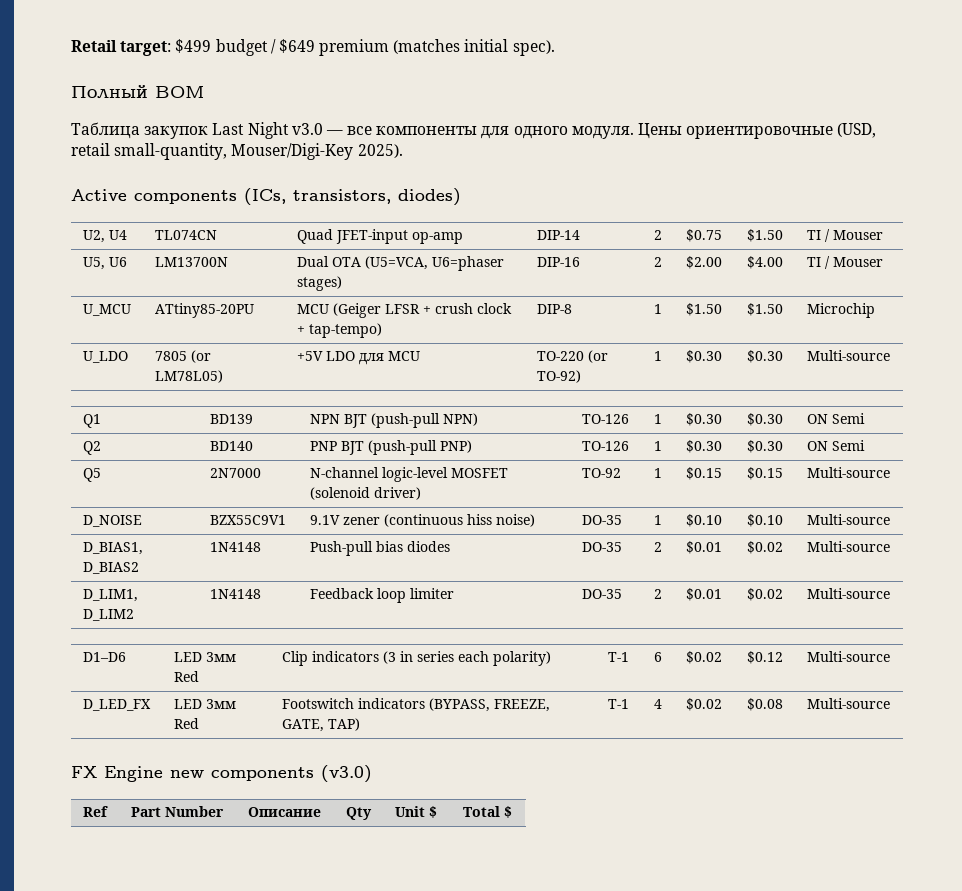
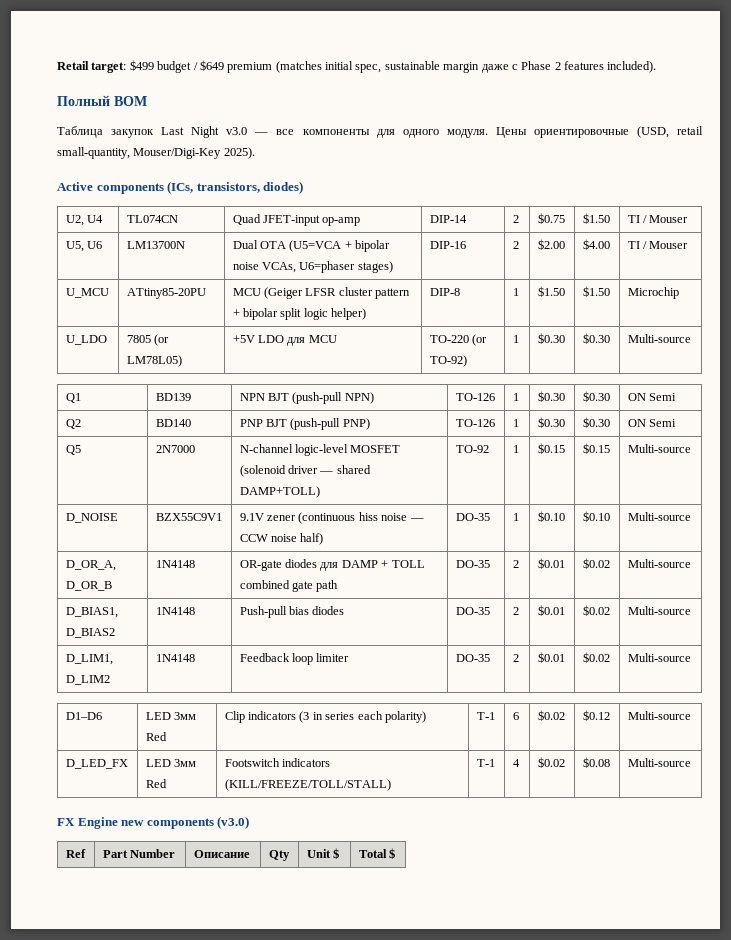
- Retail target: $499 budget / $649 premium (matches initial spec).
+ Retail target: $499 budget / $649 premium (matches initial spec, sustainable margin даже с Phase 2 features included).
- U5, U6 | LM13700N | Dual OTA (U5=VCA, U6=phaser stages) | DIP-16 | 2 | $2.00 | $4.00 | TI / Mouser
+ U5, U6 | LM13700N | Dual OTA (U5=VCA + bipolar noise VCAs, U6=phaser stages) | DIP-16 | 2 | $2.00 | $4.00 | TI / Mouser
- U_MCU | ATtiny85-20PU | MCU (Geiger LFSR + crush clock + tap-tempo) | DIP-8 | 1 | $1.50 | $1.50 | Microchip
+ U_MCU | ATtiny85-20PU | MCU (Geiger LFSR cluster pattern + bipolar split logic helper) | DIP-8 | 1 | $1.50 | $1.50 | Microchip
- Q5 | 2N7000 | N-channel logic-level MOSFET (solenoid driver) | TO-92 | 1 | $0.15 | $0.15 | Multi-source
+ Q5 | 2N7000 | N-channel logic-level MOSFET (solenoid driver — shared DAMP+TOLL) | TO-92 | 1 | $0.15 | $0.15 | Multi-source
- D_NOISE | BZX55C9V1 | 9.1V zener (continuous hiss noise) | DO-35 | 1 | $0.10 | $0.10 | Multi-source
+ D_NOISE | BZX55C9V1 | 9.1V zener (continuous hiss noise — CCW noise half) | DO-35 | 1 | $0.10 | $0.10 | Multi-source
+ D_OR_A, D_OR_B | 1N4148 | OR-gate diodes для DAMP + TOLL combined gate path | DO-35 | 2 | $0.01 | $0.02 | Multi-source
- D_LED_FX | LED 3мм Red | Footswitch indicators (BYPASS, FREEZE, GATE, TAP) | T-1 | 4 | $0.02 | $0.08 | Multi-source
+ D_LED_FX | LED 3мм Red | Footswitch indicators (KILL/FREEZE/TOLL/STALL) | T-1 | 4 | $0.02 | $0.08 | Multi-source

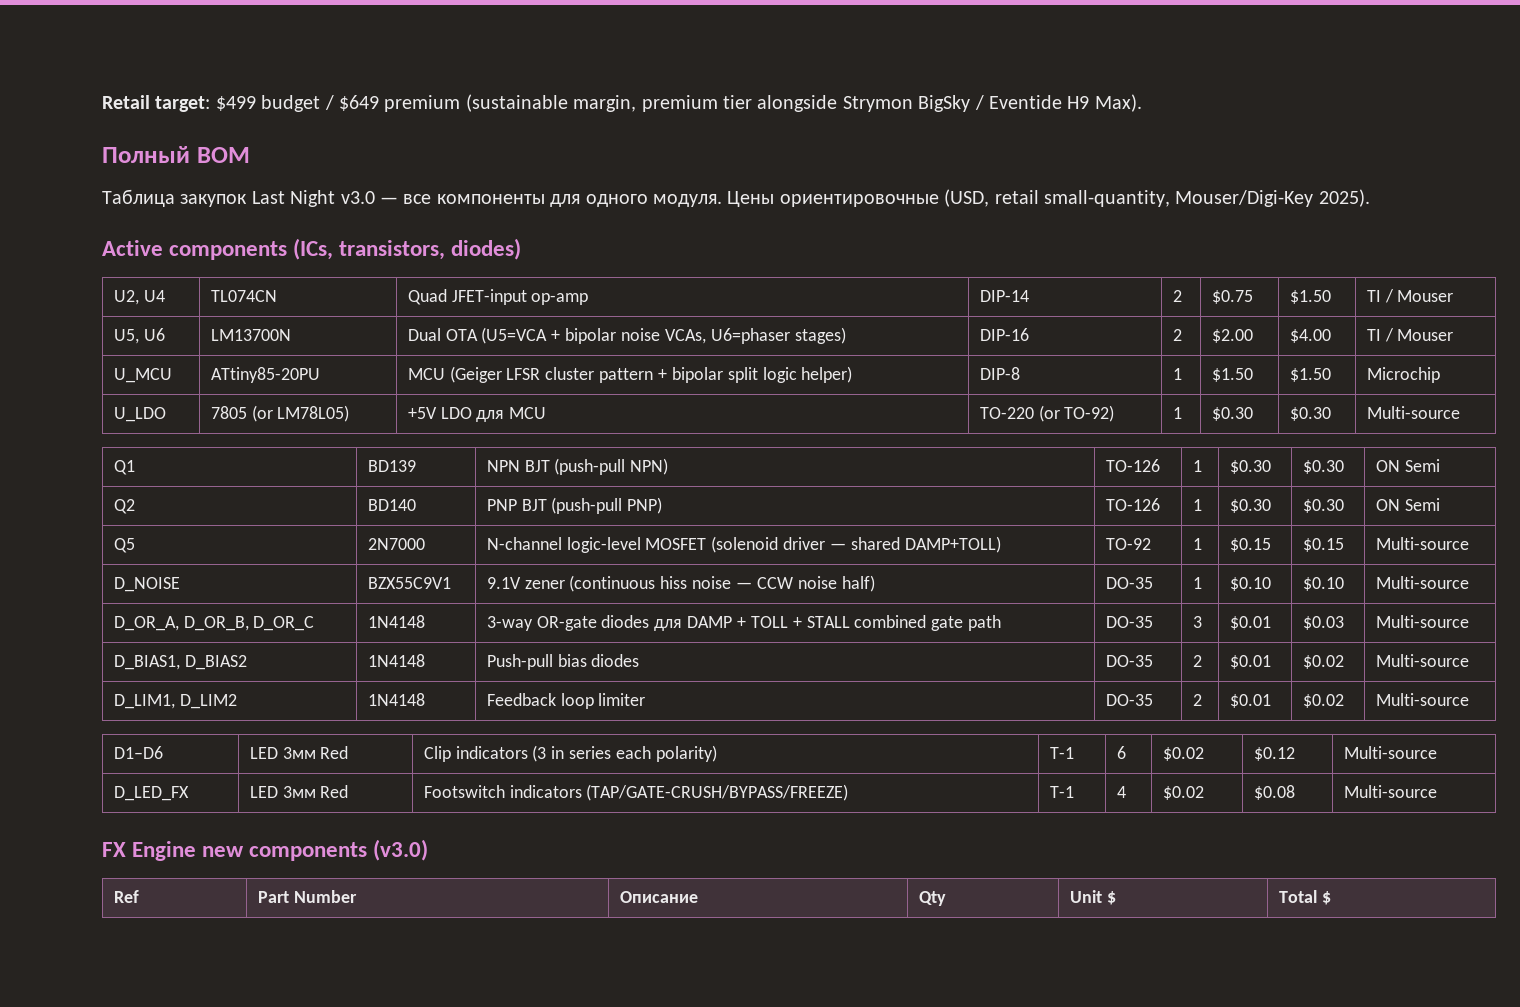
- Retail target: $499 budget / $649 premium (matches initial spec, sustainable margin даже с Phase 2 features included).
+ Retail target: $499 budget / $649 premium (sustainable margin, premium tier alongside Strymon BigSky / Eventide H9 Max).
- D_OR_A, D_OR_B | 1N4148 | OR-gate diodes для DAMP + TOLL combined gate path | DO-35 | 2 | $0.01 | $0.02 | Multi-source
+ D_OR_A, D_OR_B, D_OR_C | 1N4148 | 3-way OR-gate diodes для DAMP + TOLL + STALL combined gate path | DO-35 | 3 | $0.01 | $0.03 | Multi-source
- D_LED_FX | LED 3мм Red | Footswitch indicators (KILL/FREEZE/TOLL/STALL) | T-1 | 4 | $0.02 | $0.08 | Multi-source
+ D_LED_FX | LED 3мм Red | Footswitch indicators (TAP/GATE-CRUSH/BYPASS/FREEZE) | T-1 | 4 | $0.02 | $0.08 | Multi-source

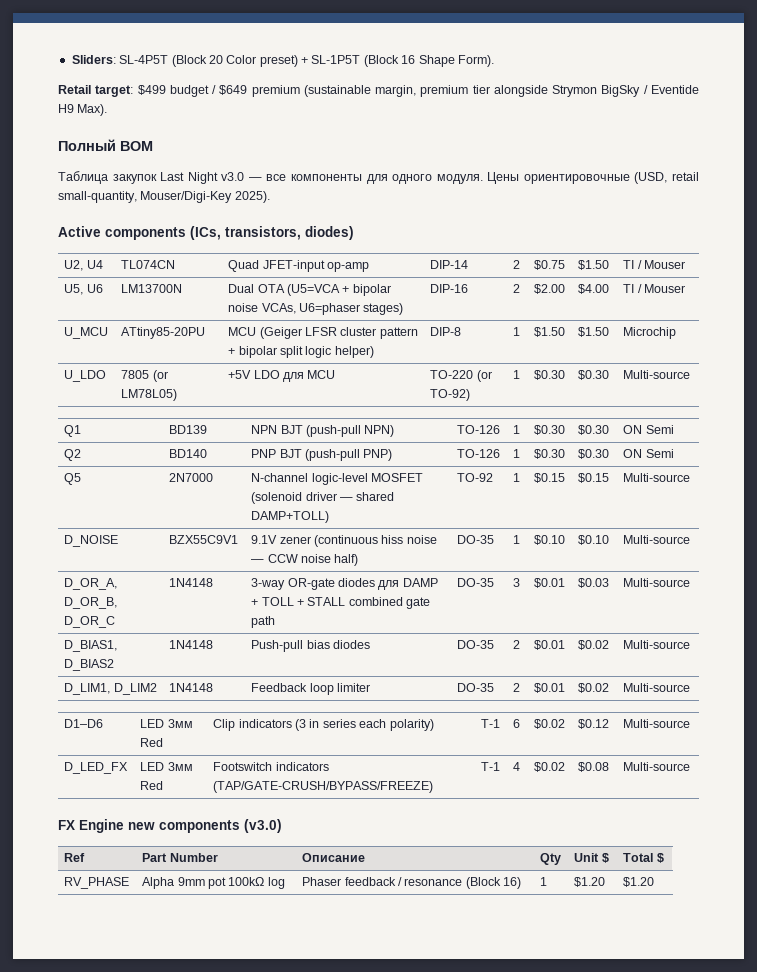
+ Sliders: SL-4P5T (Block 20 Color preset) + SL-1P5T (Block 16 Shape Form).
+ RV_PHASE | Alpha 9mm pot 100kΩ log | Phaser feedback / resonance (Block 16) | 1 | $1.20 | $1.20

